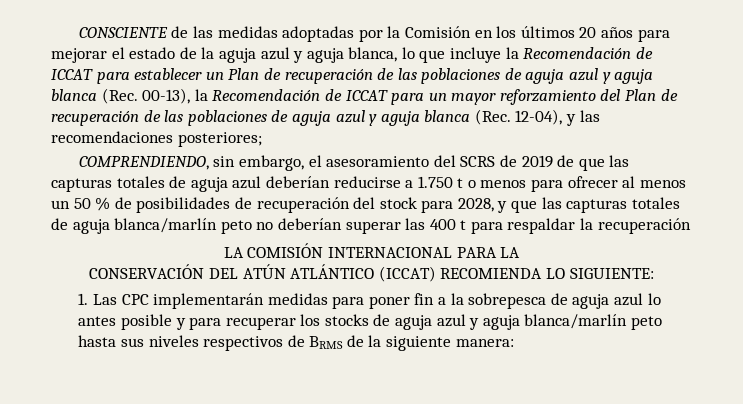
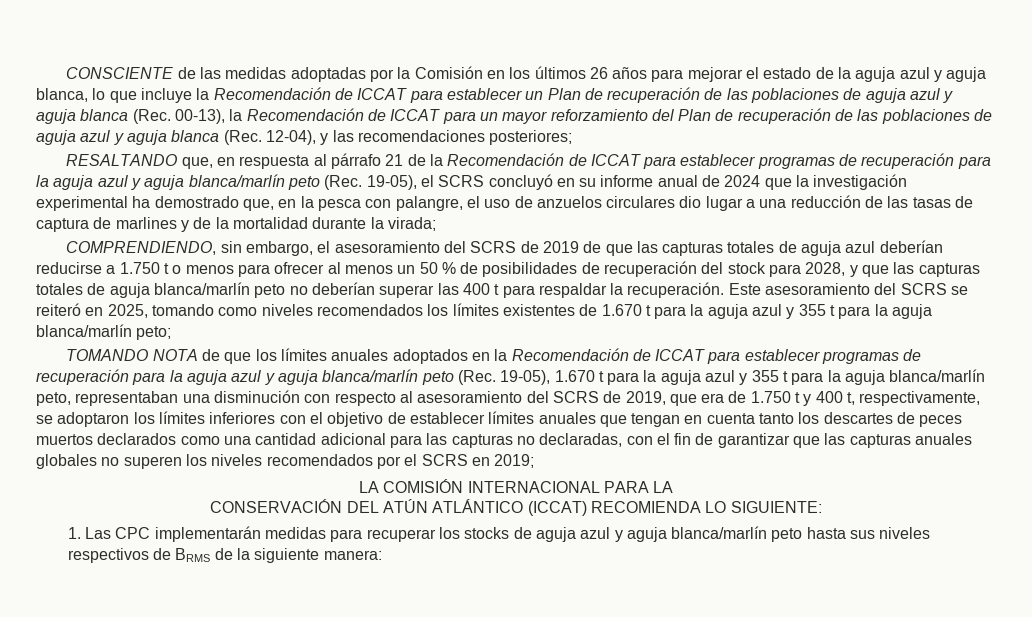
- CONSCIENTE de las medidas adoptadas por la Comisión en los últimos 20 años para mejorar el estado de la aguja azul y aguja blanca, lo que incluye la Recomendación de ICCAT para establecer un Plan de recuperación de las poblaciones de aguja azul y aguja blanca (Rec. 00-13), la Recomendación de ICCAT para un mayor reforzamiento del Plan de recuperación de las poblaciones de aguja azul y aguja blanca (Rec. 12-04), y las recomendaciones posteriores;
+ CONSCIENTE de las medidas adoptadas por la Comisión en los últimos 26 años para mejorar el estado de la aguja azul y aguja blanca, lo que incluye la Recomendación de ICCAT para establecer un Plan de recuperación de las poblaciones de aguja azul y aguja blanca (Rec. 00-13), la Recomendación de ICCAT para un mayor reforzamiento del Plan de recuperación de las poblaciones de aguja azul y aguja blanca (Rec. 12-04), y las recomendaciones posteriores;
+ RESALTANDO que, en respuesta al párrafo 21 de la Recomendación de ICCAT para establecer programas de recuperación para la aguja azul y aguja blanca/marlín peto (Rec. 19-05), el SCRS concluyó en su informe anual de 2024 que la investigación experimental ha demostrado que, en la pesca con palangre, el uso de anzuelos circulares dio lugar a una reducción de las tasas de captura de marlines y de la mortalidad durante la virada;
- COMPRENDIENDO, sin embargo, el asesoramiento del SCRS de 2019 de que las capturas totales de aguja azul deberían reducirse a 1.750 t o menos para ofrecer al menos un 50 % de posibilidades de recuperación del stock para 2028, y que las capturas totales de aguja blanca/marlín peto no deberían superar las 400 t para respaldar la recuperación
+ COMPRENDIENDO, sin embargo, el asesoramiento del SCRS de 2019 de que las capturas totales de aguja azul deberían reducirse a 1.750 t o menos para ofrecer al menos un 50 % de posibilidades de recuperación del stock para 2028, y que las capturas totales de aguja blanca/marlín peto no deberían superar las 400 t para respaldar la recuperación. Este asesoramiento del SCRS se reiteró en 2025, tomando como niveles recomendados los límites existentes de 1.670 t para la aguja azul y 355 t para la aguja blanca/marlín peto;
+ TOMANDO NOTA de que los límites anuales adoptados en la Recomendación de ICCAT para establecer programas de recuperación para la aguja azul y aguja blanca/marlín peto (Rec. 19-05), 1.670 t para la aguja azul y 355 t para la aguja blanca/marlín peto, representaban una disminución con respecto al asesoramiento del SCRS de 2019, que era de 1.750 t y 400 t, respectivamente, se adoptaron los límites inferiores con el objetivo de establecer límites anuales que tengan en cuenta tanto los descartes de peces muertos declarados como una cantidad adicional para las capturas no declaradas, con el fin de garantizar que las capturas anuales globales no superen los niveles recomendados por el SCRS en 2019;
- 1. Las CPC implementarán medidas para poner fin a la sobrepesca de aguja azul lo antes posible y para recuperar los stocks de aguja azul y aguja blanca/marlín peto hasta sus niveles respectivos de BRMS de la siguiente manera:
+ 1. Las CPC implementarán medidas para recuperar los stocks de aguja azul y aguja blanca/marlín peto hasta sus niveles respectivos de BRMS de la siguiente manera:

